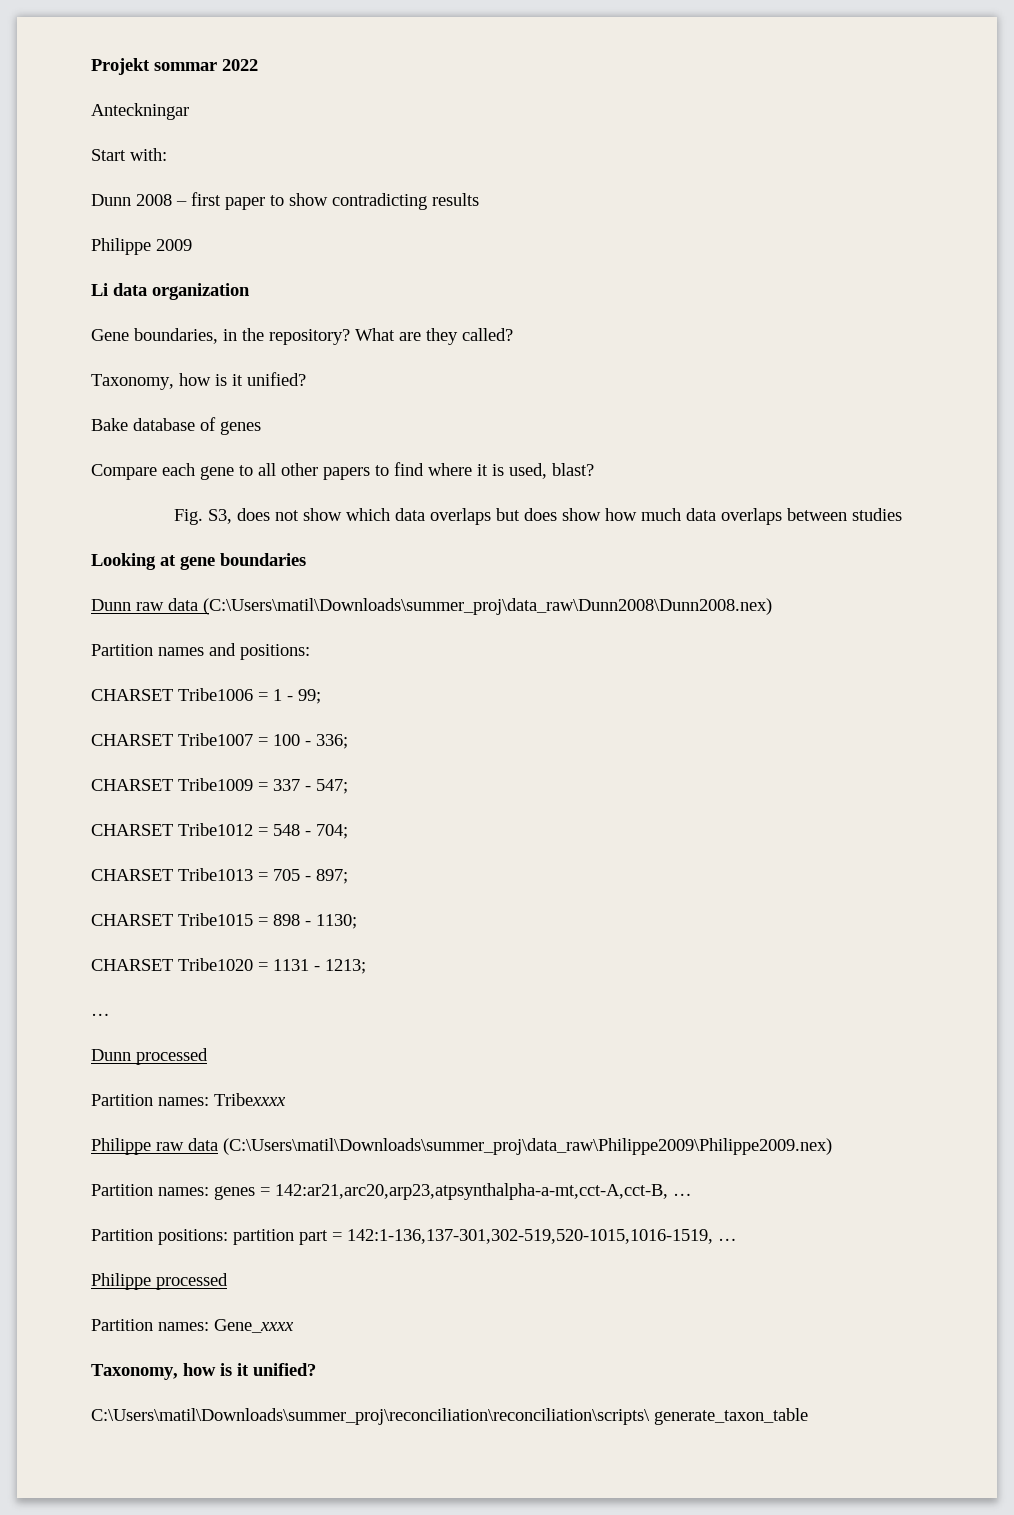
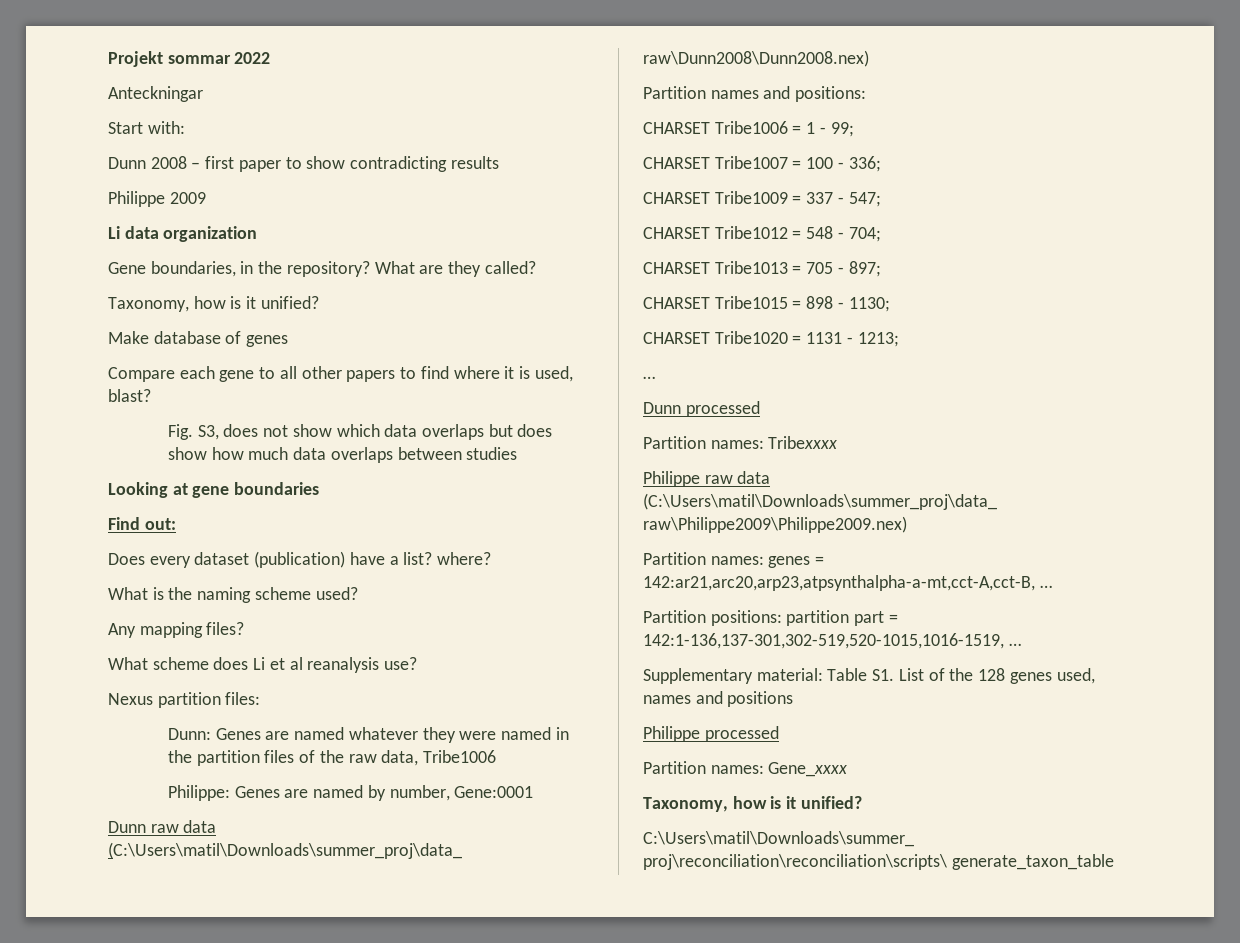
- Bake database of genes
+ Make database of genes
+ Find out:
+ Does every dataset (publication) have a list? where?
+ What is the naming scheme used?
+ Any mapping files?
+ What scheme does Li et al reanalysis use?
+ Nexus partition files:
+ Dunn: Genes are named whatever they were named in the partition files of the raw data, Tribe1006
+ Philippe: Genes are named by number, Gene:0001
+ Supplementary material: Table S1. List of the 128 genes used, names and positions

